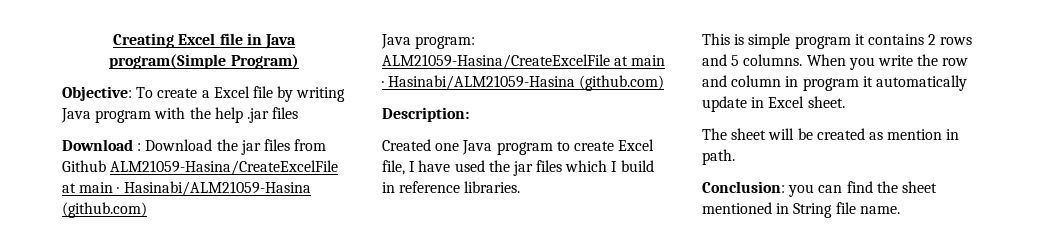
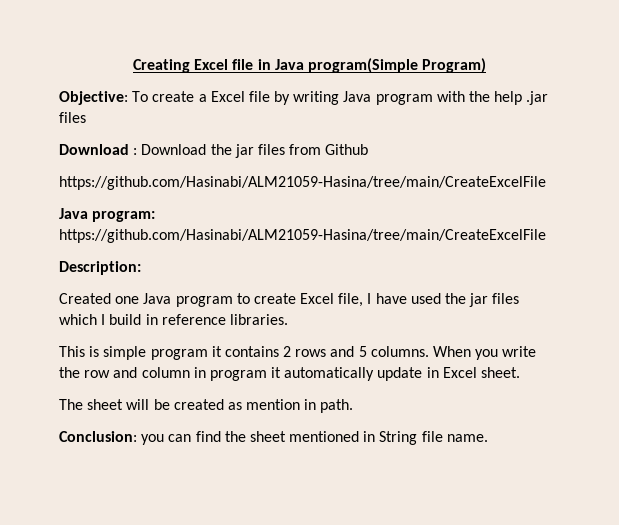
- Download : Download the jar files from Github ALM21059-Hasina/CreateExcelFile at main · Hasinabi/ALM21059-Hasina (github.com)
- Java program: ALM21059-Hasina/CreateExcelFile at main · Hasinabi/ALM21059-Hasina (github.com)
+ Download : Download the jar files from Github
+ https://github.com/Hasinabi/ALM21059-Hasina/tree/main/CreateExcelFile
+ Java program: https://github.com/Hasinabi/ALM21059-Hasina/tree/main/CreateExcelFile

